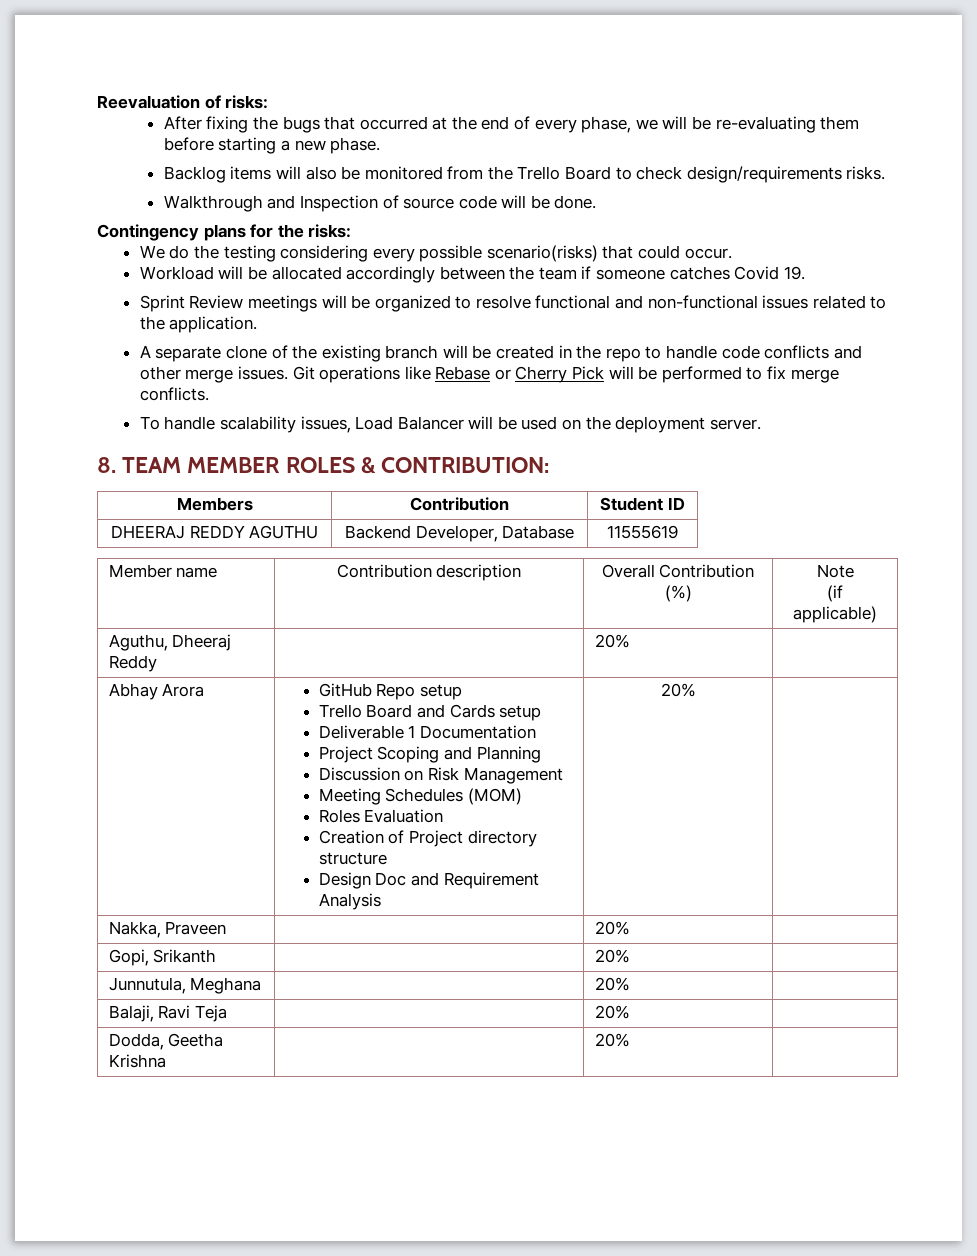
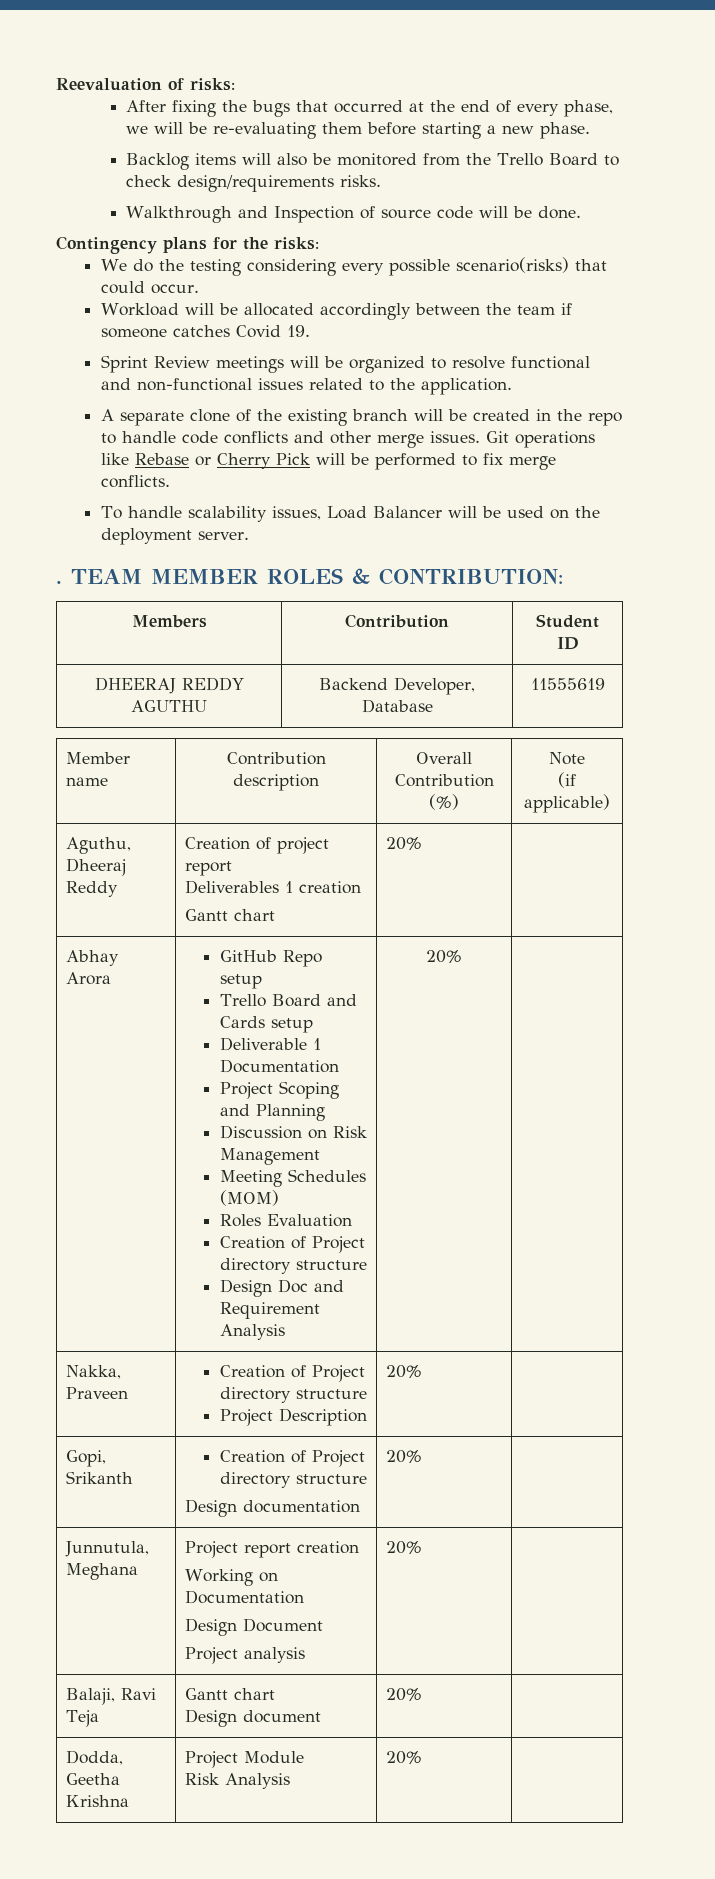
- 8. TEAM MEMBER ROLES & CONTRIBUTION:
+ . TEAM MEMBER ROLES & CONTRIBUTION:
- Aguthu, Dheeraj Reddy | | 20% |
+ Aguthu, Dheeraj Reddy | Creation of project report
+ Deliverables 1 creation
+ Gantt chart | 20% |
- Nakka, Praveen | | 20% |
- Gopi, Srikanth | | 20% |
- Junnutula, Meghana | | 20% |
+ Nakka, Praveen | Creation of Project directory structure
+ Project Description | 20% |
+ Gopi, Srikanth | Creation of Project directory structure
+ Design documentation | 20% |
+ Junnutula, Meghana | Project report creation
+ Working on Documentation
+ Design Document
+ Project analysis | 20% |
- Balaji, Ravi Teja | | 20% |
+ Balaji, Ravi Teja | Gantt chart
+ Design document | 20% |
- Dodda, Geetha Krishna | | 20% |
+ Dodda, Geetha Krishna | Project Module
+ Risk Analysis | 20% |

